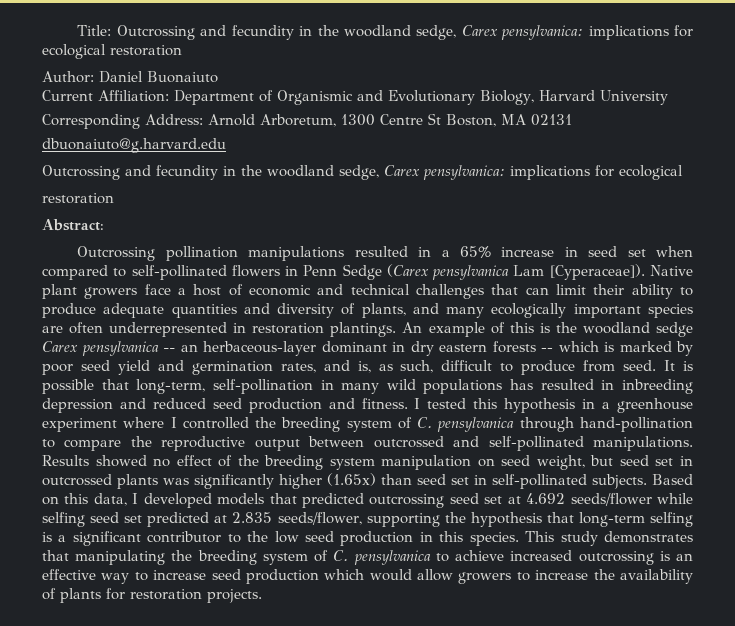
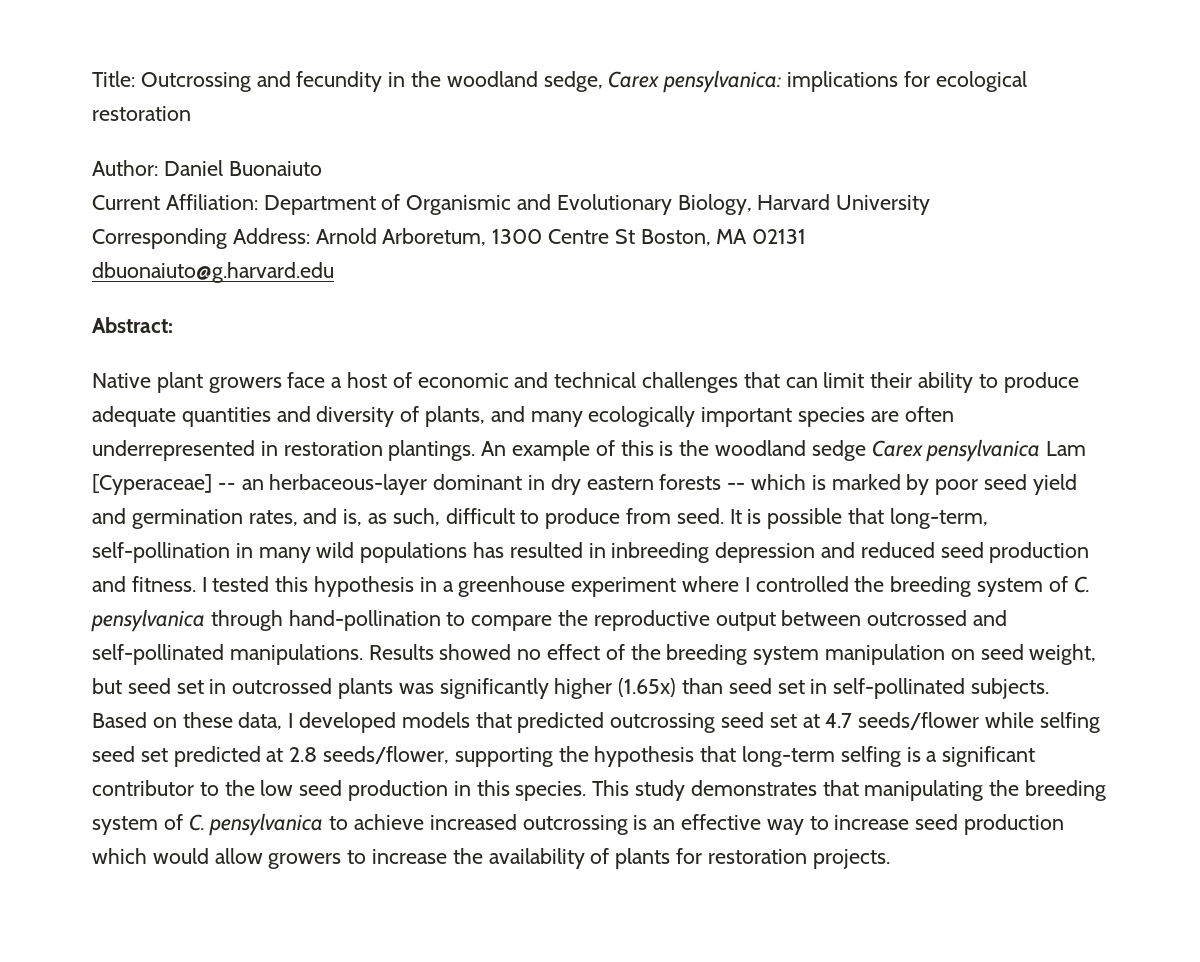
  dbuonaiuto@g.harvard.edu
- Outcrossing and fecundity in the woodland sedge, Carex pensylvanica: implications for ecological
- restoration
  Abstract:
- Outcrossing pollination manipulations resulted in a 65% increase in seed set when compared to self-pollinated flowers in Penn Sedge (Carex pensylvanica Lam [Cyperaceae]). Native plant growers face a host of economic and technical challenges that can limit their ability to produce adequate quantities and diversity of plants, and many ecologically important species are often underrepresented in restoration plantings.
+ Native plant growers face a host of economic and technical challenges that can limit their ability to produce adequate quantities and diversity of plants, and many ecologically important species are often underrepresented in restoration plantings.
- An example of this is the woodland sedge Carex pensylvanica -- an herbaceous-layer dominant in dry eastern forests -- which is marked by poor seed yield and germination rates, and is, as such, difficult to produce from seed.
+ An example of this is the woodland sedge Carex pensylvanica Lam [Cyperaceae] -- an herbaceous-layer dominant in dry eastern forests -- which is marked by poor seed yield and germination rates, and is, as such, difficult to produce from seed.
- Based on this data, I developed models that predicted outcrossing seed set at 4.692 seeds/flower while selfing seed set predicted at 2.835 seeds/flower, supporting the hypothesis that long-term selfing is a significant contributor to the low seed production in this species.
+ Based on these data, I developed models that predicted outcrossing seed set at 4.7 seeds/flower while selfing seed set predicted at 2.8 seeds/flower, supporting the hypothesis that long-term selfing is a significant contributor to the low seed production in this species.

